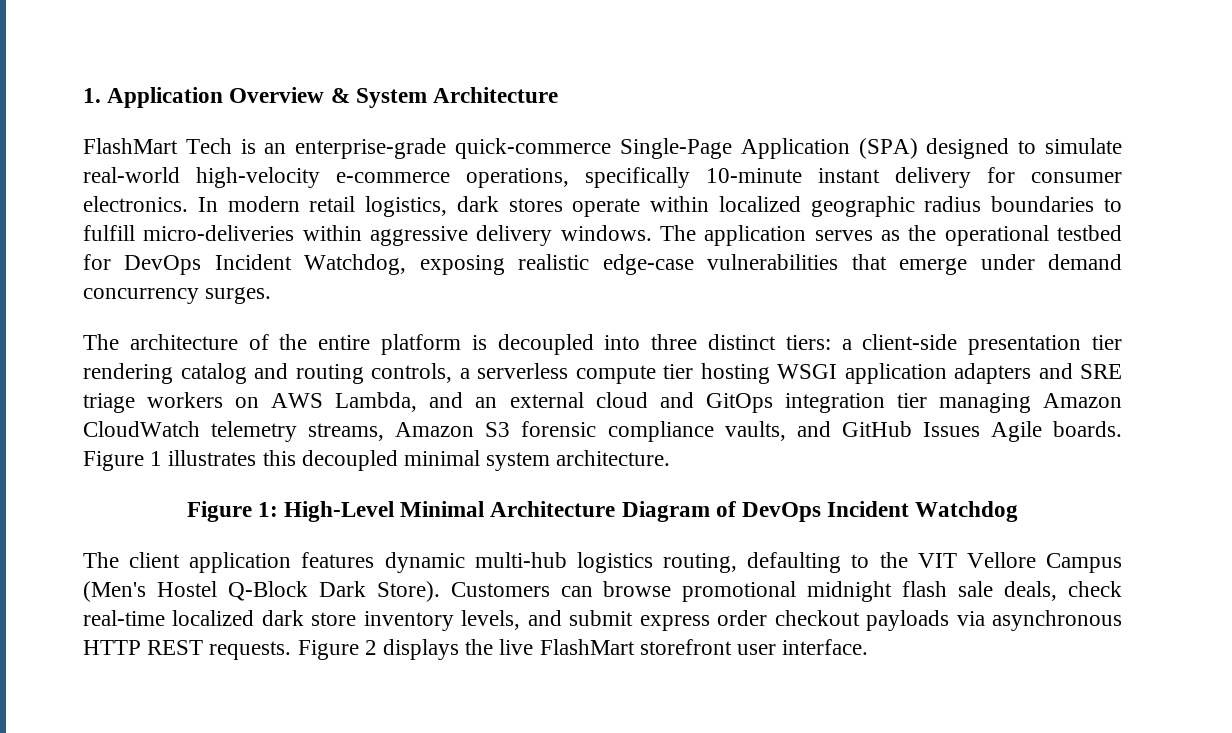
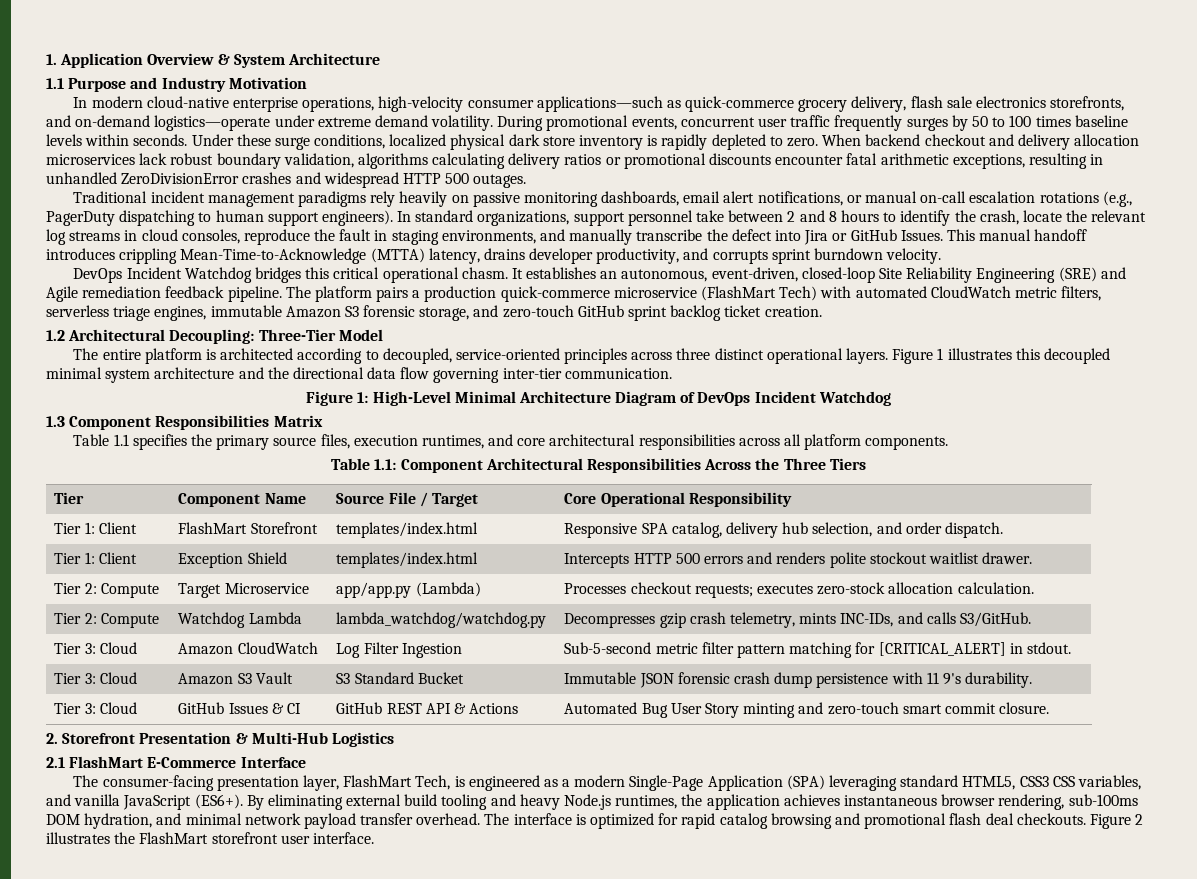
- FlashMart Tech is an enterprise-grade quick-commerce Single-Page Application (SPA) designed to simulate real-world high-velocity e-commerce operations, specifically 10-minute instant delivery for consumer electronics. In modern retail logistics, dark stores operate within localized geographic radius boundaries to fulfill micro-deliveries within aggressive delivery windows. The application serves as the operational testbed for DevOps Incident Watchdog, exposing realistic edge-case vulnerabilities that emerge under demand concurrency surges.
- The architecture of the entire platform is decoupled into three distinct tiers: a client-side presentation tier rendering catalog and routing controls, a serverless compute tier hosting WSGI application adapters and SRE triage workers on AWS Lambda, and an external cloud and GitOps integration tier managing Amazon CloudWatch telemetry streams, Amazon S3 forensic compliance vaults, and GitHub Issues Agile boards.
+ 1.1 Purpose and Industry Motivation
+ In modern cloud-native enterprise operations, high-velocity consumer applications—such as quick-commerce grocery delivery, flash sale electronics storefronts, and on-demand logistics—operate under extreme demand volatility. During promotional events, concurrent user traffic frequently surges by 50 to 100 times baseline levels within seconds. Under these surge conditions, localized physical dark store inventory is rapidly depleted to zero. When backend checkout and delivery allocation microservices lack robust boundary validation, algorithms calculating delivery ratios or promotional discounts encounter fatal arithmetic exceptions, resulting in unhandled ZeroDivisionError crashes and widespread HTTP 500 outages.
+ Traditional incident management paradigms rely heavily on passive monitoring dashboards, email alert notifications, or manual on-call escalation rotations (e.g., PagerDuty dispatching to human support engineers). In standard organizations, support personnel take between 2 and 8 hours to identify the crash, locate the relevant log streams in cloud consoles, reproduce the fault in staging environments, and manually transcribe the defect into Jira or GitHub Issues. This manual handoff introduces crippling Mean-Time-to-Acknowledge (MTTA) latency, drains developer productivity, and corrupts sprint burndown velocity.
+ DevOps Incident Watchdog bridges this critical operational chasm. It establishes an autonomous, event-driven, closed-loop Site Reliability Engineering (SRE) and Agile remediation feedback pipeline. The platform pairs a production quick-commerce microservice (FlashMart Tech) with automated CloudWatch metric filters, serverless triage engines, immutable Amazon S3 forensic storage, and zero-touch GitHub sprint backlog ticket creation.
+ 1.2 Architectural Decoupling: Three-Tier Model
+ The entire platform is architected according to decoupled, service-oriented principles across three distinct operational layers.
- Figure 1 illustrates this decoupled minimal system architecture.
+ Figure 1 illustrates this decoupled minimal system architecture and the directional data flow governing inter-tier communication.
- The client application features dynamic multi-hub logistics routing, defaulting to the VIT Vellore Campus (Men's Hostel Q-Block Dark Store). Customers can browse promotional midnight flash sale deals, check real-time localized dark store inventory levels, and submit express order checkout payloads via asynchronous HTTP REST requests. Figure 2 displays the live FlashMart storefront user interface.
+ 1.3 Component Responsibilities Matrix
+ Table 1.1 specifies the primary source files, execution runtimes, and core architectural responsibilities across all platform components.
+ Table 1.1: Component Architectural Responsibilities Across the Three Tiers
+ Tier | Component Name | Source File / Target | Core Operational Responsibility
+ Tier 1: Client | FlashMart Storefront | templates/index.html | Responsive SPA catalog, delivery hub selection, and order dispatch.
+ Tier 1: Client | Exception Shield | templates/index.html | Intercepts HTTP 500 errors and renders polite stockout waitlist drawer.
+ Tier 2: Compute | Target Microservice | app/app.py (Lambda) | Processes checkout requests; executes zero-stock allocation calculation.
+ Tier 2: Compute | Watchdog Lambda | lambda_watchdog/watchdog.py | Decompresses gzip crash telemetry, mints INC-IDs, and calls S3/GitHub.
+ Tier 3: Cloud | Amazon CloudWatch | Log Filter Ingestion | Sub-5-second metric filter pattern matching for [CRITICAL_ALERT] in stdout.
+ Tier 3: Cloud | Amazon S3 Vault | S3 Standard Bucket | Immutable JSON forensic crash dump persistence with 11 9's durability.
+ Tier 3: Cloud | GitHub Issues & CI | GitHub REST API & Actions | Automated Bug User Story minting and zero-touch smart commit closure.
+ 2. Storefront Presentation & Multi-Hub Logistics
+ 2.1 FlashMart E-Commerce Interface
+ The consumer-facing presentation layer, FlashMart Tech, is engineered as a modern Single-Page Application (SPA) leveraging standard HTML5, CSS3 CSS variables, and vanilla JavaScript (ES6+). By eliminating external build tooling and heavy Node.js runtimes, the application achieves instantaneous browser rendering, sub-100ms DOM hydration, and minimal network payload transfer overhead. The interface is optimized for rapid catalog browsing and promotional flash deal checkouts. Figure 2 illustrates the FlashMart storefront user interface.

